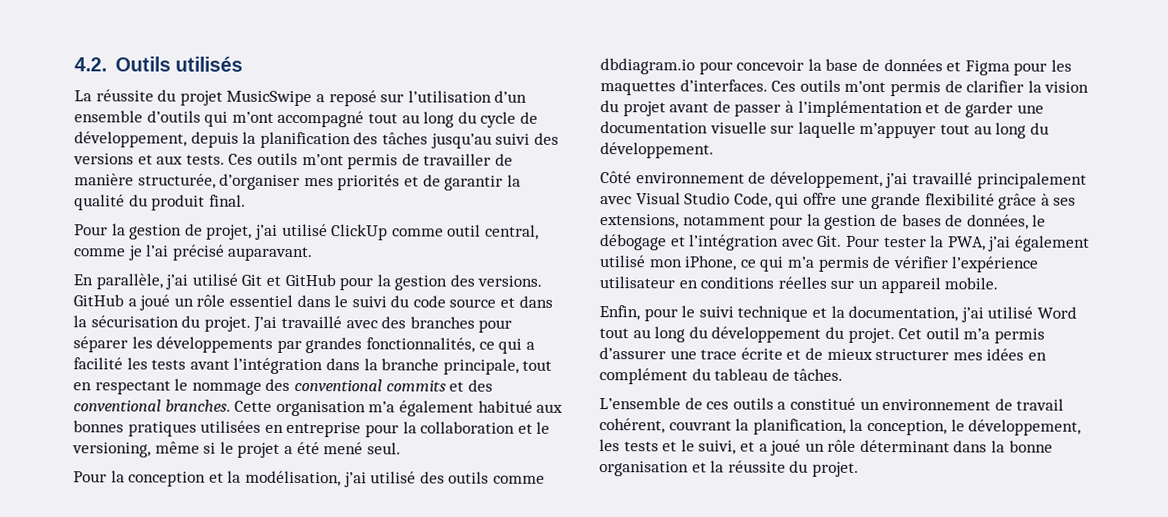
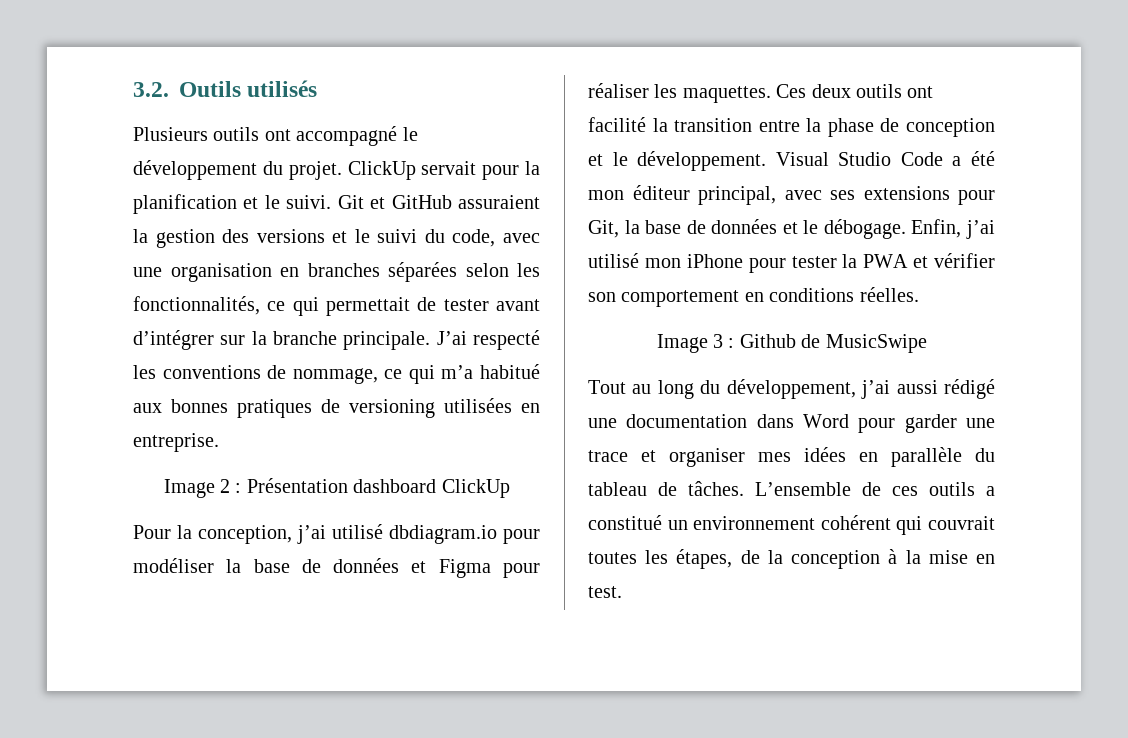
- 4.2. Outils utilisés
+ 3.2. Outils utilisés
- La réussite du projet MusicSwipe a reposé sur l’utilisation d’un ensemble d’outils qui m’ont accompagné tout au long du cycle de développement, depuis la planification des tâches jusqu’au suivi des versions et aux tests. Ces outils m’ont permis de travailler de manière structurée, d’organiser mes priorités et de garantir la qualité du produit final.
- Pour la gestion de projet, j’ai utilisé ClickUp comme outil central, comme je l’ai précisé auparavant.
- En parallèle, j’ai utilisé Git et GitHub pour la gestion des versions. GitHub a joué un rôle essentiel dans le suivi du code source et dans la sécurisation du projet. J’ai travaillé avec des branches pour séparer les développements par grandes fonctionnalités, ce qui a facilité les tests avant l’intégration dans la branche principale, tout en respectant le nommage des conventional commits et des conventional branches. Cette organisation m’a également habitué aux bonnes pratiques utilisées en entreprise pour la collaboration et le versioning, même si le projet a été mené seul.
- Pour la conception et la modélisation, j’ai utilisé des outils comme dbdiagram.io pour concevoir la base de données et Figma pour les maquettes d’interfaces. Ces outils m’ont permis de clarifier la vision du projet avant de passer à l’implémentation et de garder une documentation visuelle sur laquelle m’appuyer tout au long du développement.
- Côté environnement de développement, j’ai travaillé principalement avec Visual Studio Code, qui offre une grande flexibilité grâce à ses extensions, notamment pour la gestion de bases de données, le débogage et l’intégration avec Git. Pour tester la PWA, j’ai également utilisé mon iPhone, ce qui m’a permis de vérifier l’expérience utilisateur en conditions réelles sur un appareil mobile.
- Enfin, pour le suivi technique et la documentation, j’ai utilisé Word tout au long du développement du projet. Cet outil m’a permis d’assurer une trace écrite et de mieux structurer mes idées en complément du tableau de tâches.
- L’ensemble de ces outils a constitué un environnement de travail cohérent, couvrant la planification, la conception, le développement, les tests et le suivi, et a joué un rôle déterminant dans la bonne organisation et la réussite du projet.
+ Plusieurs outils ont accompagné le développement du projet. ClickUp servait pour la planification et le suivi. Git et GitHub assuraient la gestion des versions et le suivi du code, avec une organisation en branches séparées selon les fonctionnalités, ce qui permettait de tester avant d’intégrer sur la branche principale. J’ai respecté les conventions de nommage, ce qui m’a habitué aux bonnes pratiques de versioning utilisées en entreprise.
+ Image 2 : Présentation dashboard ClickUp
+ Pour la conception, j’ai utilisé dbdiagram.io pour modéliser la base de données et Figma pour réaliser les maquettes. Ces deux outils ont facilité la transition entre la phase de conception et le développement. Visual Studio Code a été mon éditeur principal, avec ses extensions pour Git, la base de données et le débogage. Enfin, j’ai utilisé mon iPhone pour tester la PWA et vérifier son comportement en conditions réelles.
+ Image 3 : Github de MusicSwipe
+ Tout au long du développement, j’ai aussi rédigé une documentation dans Word pour garder une trace et organiser mes idées en parallèle du tableau de tâches. L’ensemble de ces outils a constitué un environnement cohérent qui couvrait toutes les étapes, de la conception à la mise en test.

